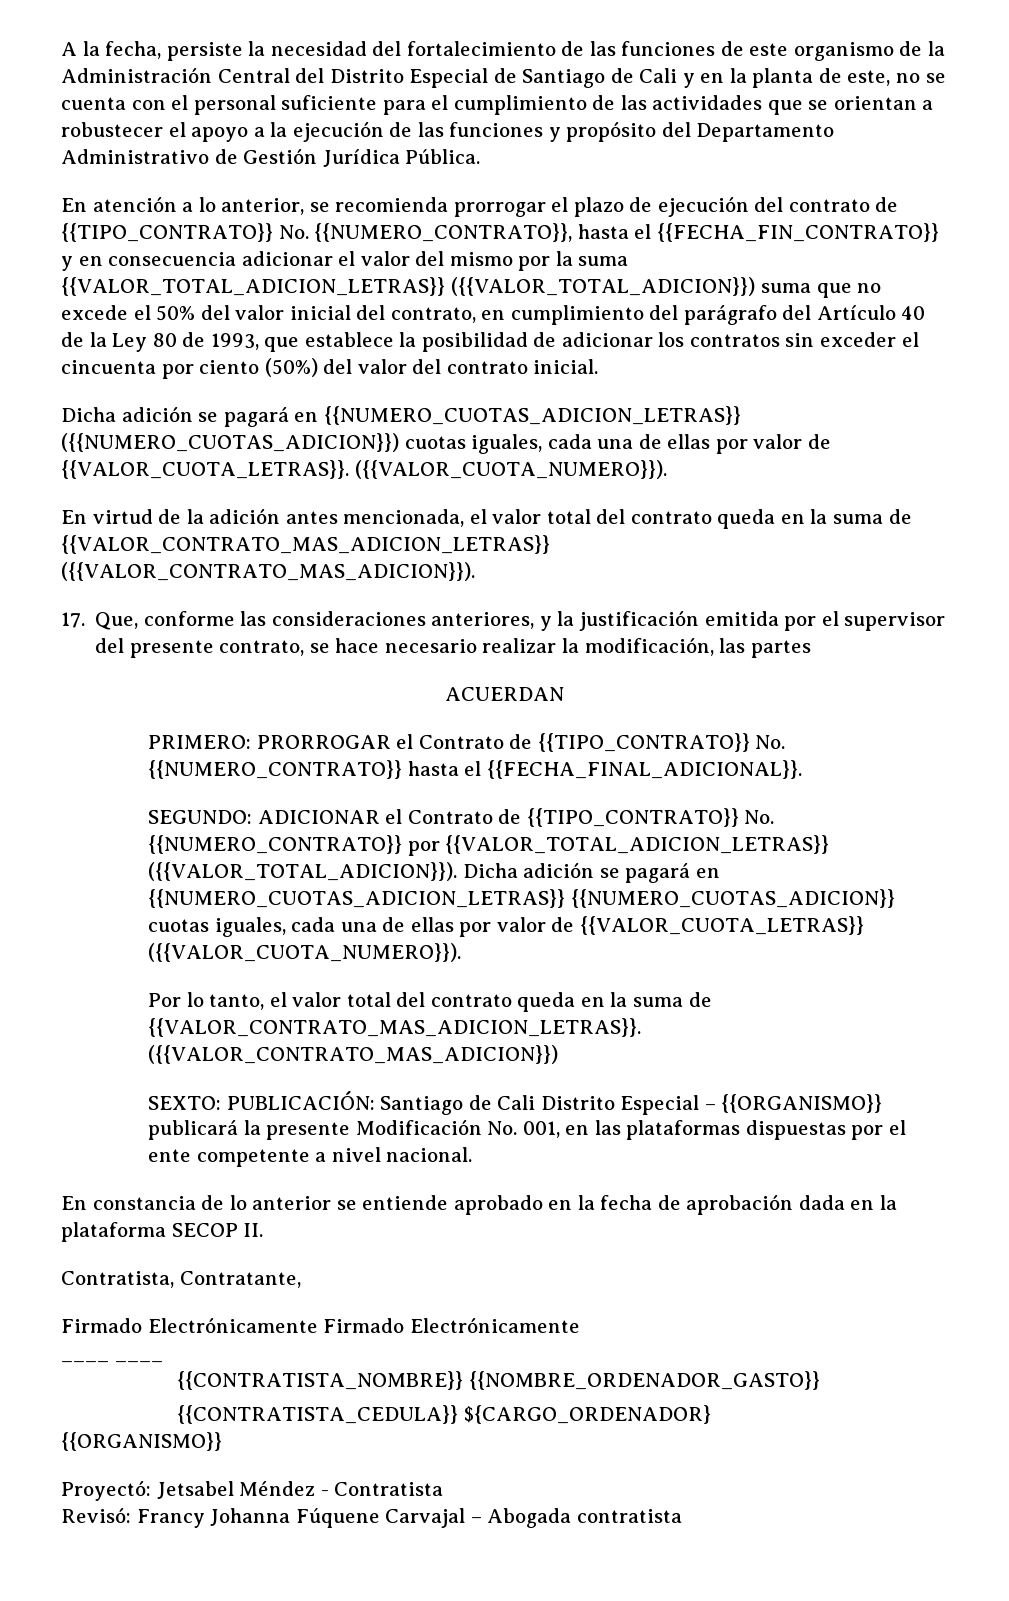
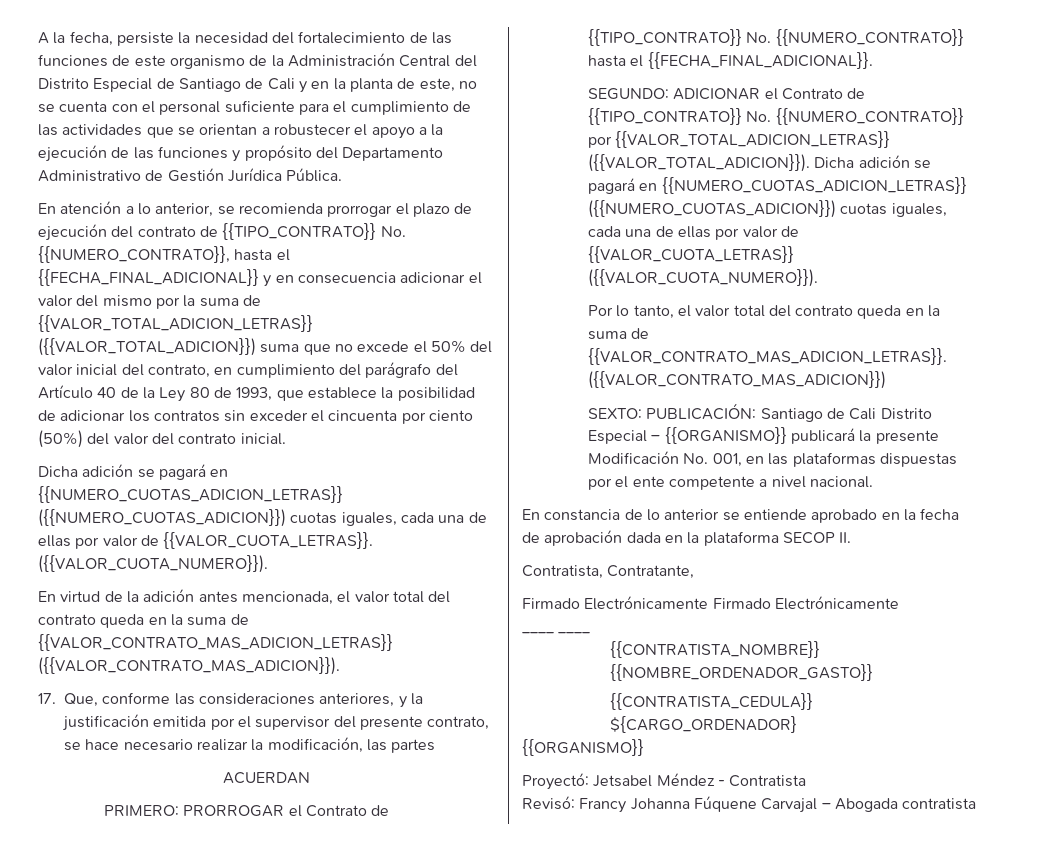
- En atención a lo anterior, se recomienda prorrogar el plazo de ejecución del contrato de {{TIPO_CONTRATO}} No. {{NUMERO_CONTRATO}}, hasta el {{FECHA_FIN_CONTRATO}} y en consecuencia adicionar el valor del mismo por la suma {{VALOR_TOTAL_ADICION_LETRAS}} ({{VALOR_TOTAL_ADICION}}) suma que no excede el 50% del valor inicial del contrato, en cumplimiento del parágrafo del Artículo 40 de la Ley 80 de 1993, que establece la posibilidad de adicionar los contratos sin exceder el cincuenta por ciento (50%) del valor del contrato inicial.
+ En atención a lo anterior, se recomienda prorrogar el plazo de ejecución del contrato de {{TIPO_CONTRATO}} No. {{NUMERO_CONTRATO}}, hasta el {{FECHA_FINAL_ADICIONAL}} y en consecuencia adicionar el valor del mismo por la suma de {{VALOR_TOTAL_ADICION_LETRAS}} ({{VALOR_TOTAL_ADICION}}) suma que no excede el 50% del valor inicial del contrato, en cumplimiento del parágrafo del Artículo 40 de la Ley 80 de 1993, que establece la posibilidad de adicionar los contratos sin exceder el cincuenta por ciento (50%) del valor del contrato inicial.
- Dicha adición se pagará en {{NUMERO_CUOTAS_ADICION_LETRAS}} {{NUMERO_CUOTAS_ADICION}} cuotas iguales, cada una de ellas por valor de {{VALOR_CUOTA_LETRAS}} ({{VALOR_CUOTA_NUMERO}}).
+ Dicha adición se pagará en {{NUMERO_CUOTAS_ADICION_LETRAS}} ({{NUMERO_CUOTAS_ADICION}}) cuotas iguales, cada una de ellas por valor de {{VALOR_CUOTA_LETRAS}} ({{VALOR_CUOTA_NUMERO}}).

